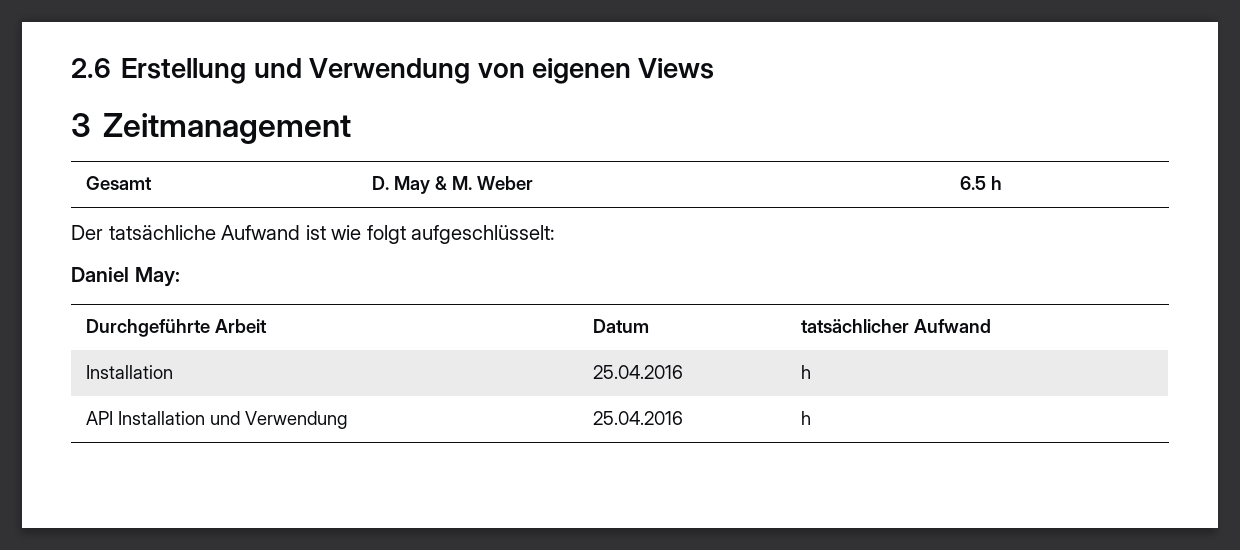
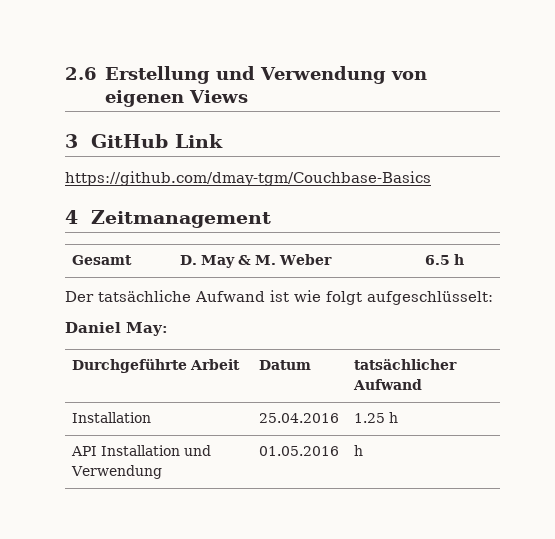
- 3 Zeitmanagement
+ 3 GitHub Link
+ https://github.com/dmay-tgm/Couchbase-Basics
+ 4 Zeitmanagement
- Installation | 25.04.2016 | h
+ Installation | 25.04.2016 | 1.25 h
- API Installation und Verwendung | 25.04.2016 | h
+ API Installation und Verwendung | 01.05.2016 | h

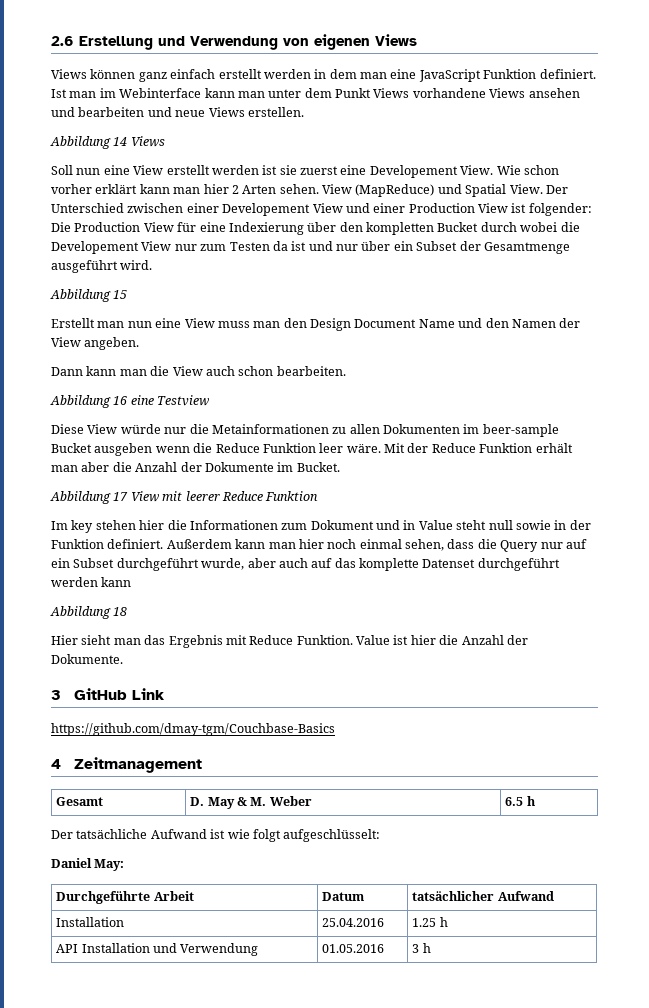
+ Views können ganz einfach erstellt werden in dem man eine JavaScript Funktion definiert. Ist man im Webinterface kann man unter dem Punkt Views vorhandene Views ansehen und bearbeiten und neue Views erstellen.
+ Abbildung 14 Views
+ Soll nun eine View erstellt werden ist sie zuerst eine Developement View. Wie schon vorher erklärt kann man hier 2 Arten sehen. View (MapReduce) und Spatial View. Der Unterschied zwischen einer Developement View und einer Production View ist folgender: Die Production View für eine Indexierung über den kompletten Bucket durch wobei die Developement View nur zum Testen da ist und nur über ein Subset der Gesamtmenge ausgeführt wird.
+ Abbildung 15
+ Erstellt man nun eine View muss man den Design Document Name und den Namen der View angeben.
+ Dann kann man die View auch schon bearbeiten.
+ Abbildung 16 eine Testview
+ Diese View würde nur die Metainformationen zu allen Dokumenten im beer-sample Bucket ausgeben wenn die Reduce Funktion leer wäre. Mit der Reduce Funktion erhält man aber die Anzahl der Dokumente im Bucket.
+ Abbildung 17 View mit leerer Reduce Funktion
+ Im key stehen hier die Informationen zum Dokument und in Value steht null sowie in der Funktion definiert. Außerdem kann man hier noch einmal sehen, dass die Query nur auf ein Subset durchgeführt wurde, aber auch auf das komplette Datenset durchgeführt werden kann
+ Abbildung 18
+ Hier sieht man das Ergebnis mit Reduce Funktion. Value ist hier die Anzahl der Dokumente.
- API Installation und Verwendung | 01.05.2016 | h
+ API Installation und Verwendung | 01.05.2016 | 3 h

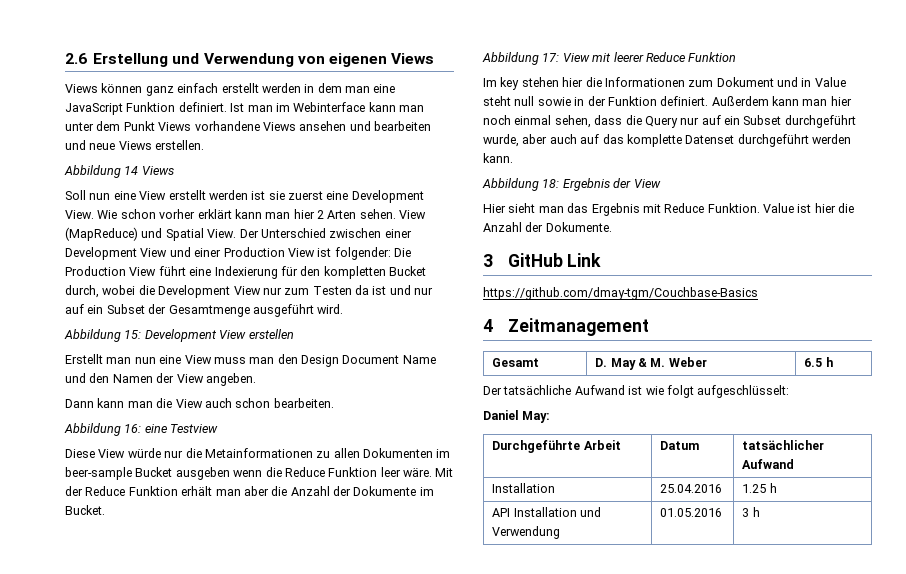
- Soll nun eine View erstellt werden ist sie zuerst eine Developement View.
+ Soll nun eine View erstellt werden ist sie zuerst eine Development View.
- Der Unterschied zwischen einer Developement View und einer Production View ist folgender: Die Production View für eine Indexierung über den kompletten Bucket durch wobei die Developement View nur zum Testen da ist und nur über ein Subset der Gesamtmenge ausgeführt wird.
+ Der Unterschied zwischen einer Development View und einer Production View ist folgender: Die Production View führt eine Indexierung für den kompletten Bucket durch, wobei die Development View nur zum Testen da ist und nur auf ein Subset der Gesamtmenge ausgeführt wird.
- Abbildung 15
+ Abbildung 15: Development View erstellen
- Abbildung 16 eine Testview
+ Abbildung 16: eine Testview
- Abbildung 17 View mit leerer Reduce Funktion
+ Abbildung 17: View mit leerer Reduce Funktion
- Außerdem kann man hier noch einmal sehen, dass die Query nur auf ein Subset durchgeführt wurde, aber auch auf das komplette Datenset durchgeführt werden kann
- Abbildung 18
+ Außerdem kann man hier noch einmal sehen, dass die Query nur auf ein Subset durchgeführt wurde, aber auch auf das komplette Datenset durchgeführt werden kann.
+ Abbildung 18: Ergebnis der View

